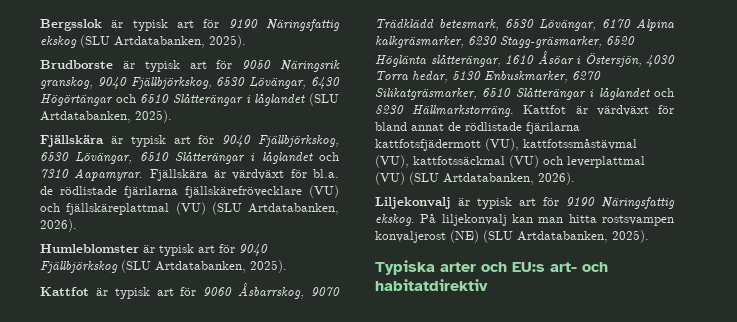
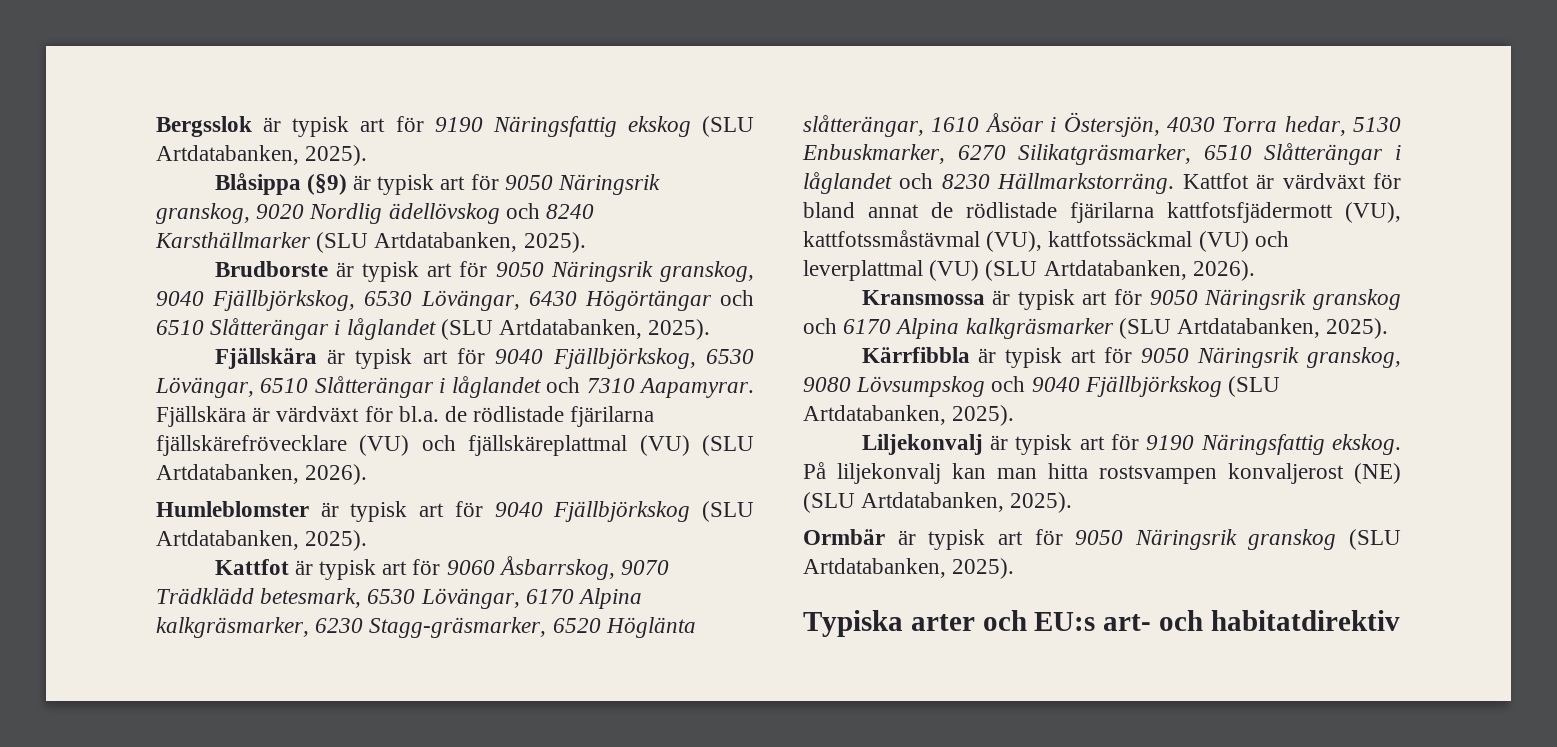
+ Blåsippa (§9) är typisk art för 9050 Näringsrik granskog, 9020 Nordlig ädellövskog och 8240 Karsthällmarker (SLU Artdatabanken, 2025).
+ Kransmossa är typisk art för 9050 Näringsrik granskog och 6170 Alpina kalkgräsmarker (SLU Artdatabanken, 2025).
+ Kärrfibbla är typisk art för 9050 Näringsrik granskog, 9080 Lövsumpskog och 9040 Fjällbjörkskog (SLU Artdatabanken, 2025).
+ Ormbär är typisk art för 9050 Näringsrik granskog (SLU Artdatabanken, 2025).

